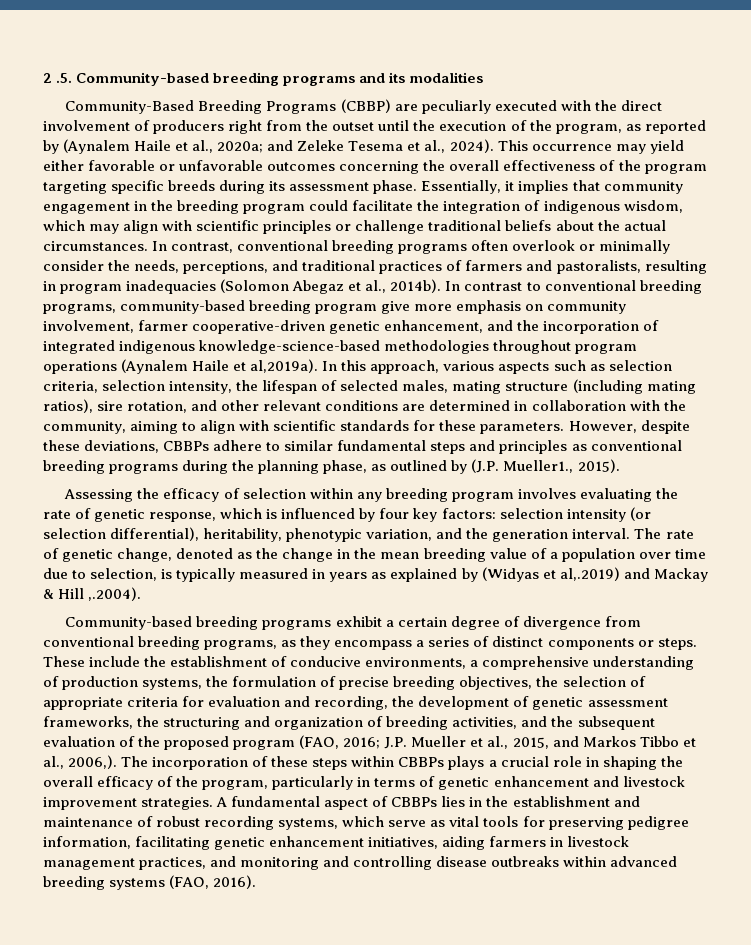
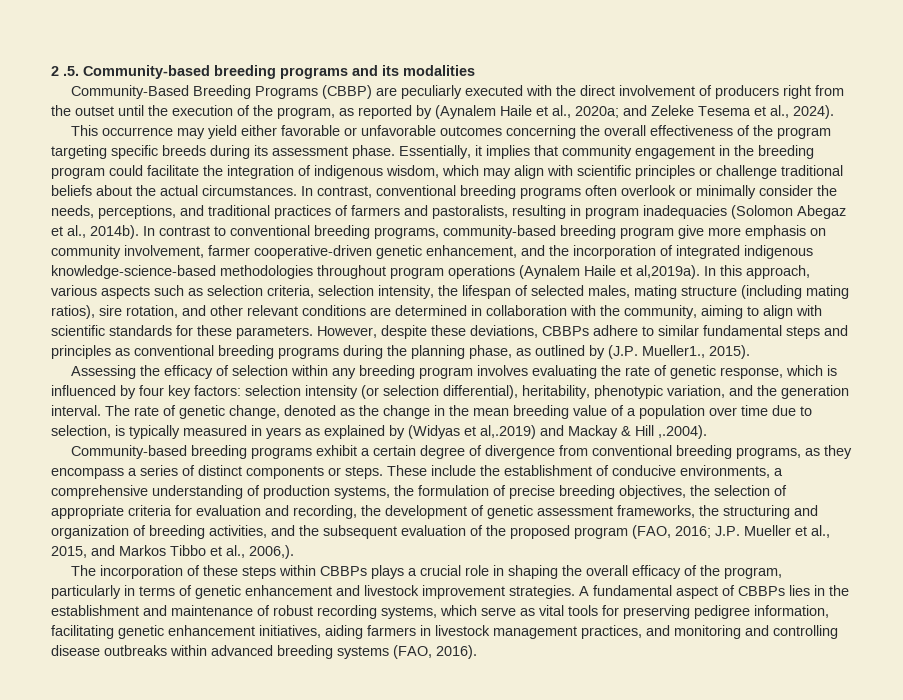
- Community-Based Breeding Programs (CBBP) are peculiarly executed with the direct involvement of producers right from the outset until the execution of the program, as reported by (Aynalem Haile et al., 2020a; and Zeleke Tesema et al., 2024). This occurrence may yield either favorable or unfavorable outcomes concerning the overall effectiveness of the program targeting specific breeds during its assessment phase.
+ Community-Based Breeding Programs (CBBP) are peculiarly executed with the direct involvement of producers right from the outset until the execution of the program, as reported by (Aynalem Haile et al., 2020a; and Zeleke Tesema et al., 2024).
+ This occurrence may yield either favorable or unfavorable outcomes concerning the overall effectiveness of the program targeting specific breeds during its assessment phase.
- J.P. Mueller et al., 2015, and Markos Tibbo et al., 2006,). The incorporation of these steps within CBBPs plays a crucial role in shaping the overall efficacy of the program, particularly in terms of genetic enhancement and livestock improvement strategies.
+ J.P. Mueller et al., 2015, and Markos Tibbo et al., 2006,).
+ The incorporation of these steps within CBBPs plays a crucial role in shaping the overall efficacy of the program, particularly in terms of genetic enhancement and livestock improvement strategies.

